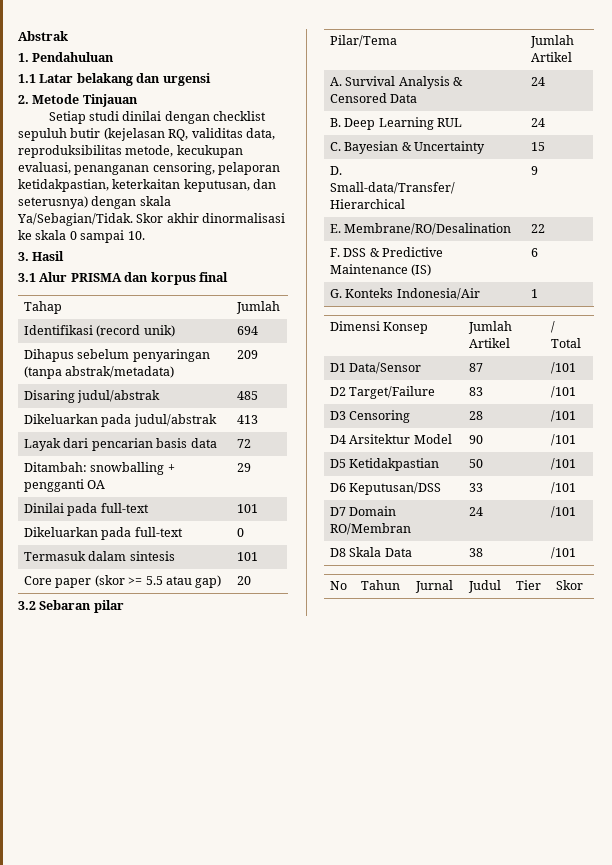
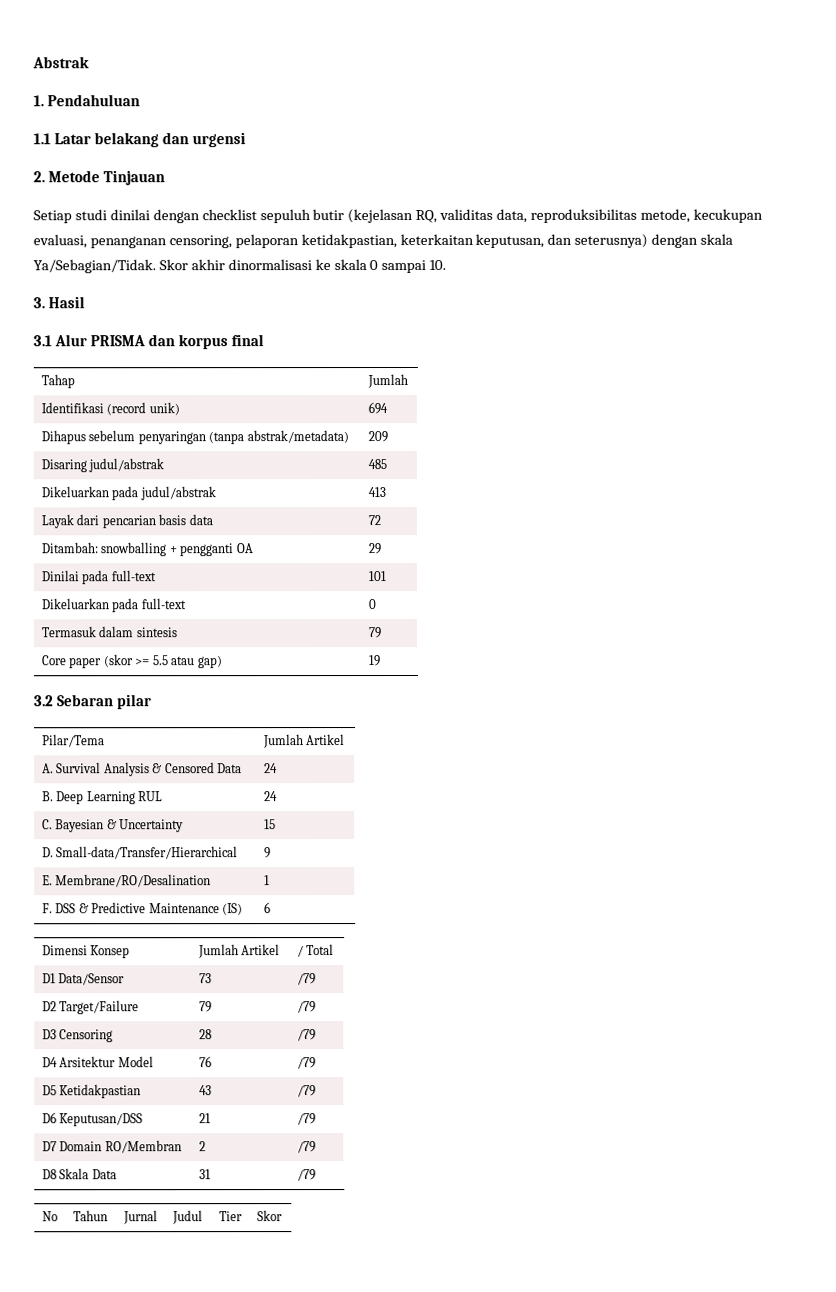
- Termasuk dalam sintesis | 101
+ Termasuk dalam sintesis | 79
- Core paper (skor >= 5.5 atau gap) | 20
+ Core paper (skor >= 5.5 atau gap) | 19
- E. Membrane/RO/Desalination | 22
+ E. Membrane/RO/Desalination | 1
- G. Konteks Indonesia/Air | 1
- D1 Data/Sensor | 87 | /101
+ D1 Data/Sensor | 73 | /79
- D2 Target/Failure | 83 | /101
+ D2 Target/Failure | 79 | /79
- D3 Censoring | 28 | /101
+ D3 Censoring | 28 | /79
- D4 Arsitektur Model | 90 | /101
+ D4 Arsitektur Model | 76 | /79
- D5 Ketidakpastian | 50 | /101
+ D5 Ketidakpastian | 43 | /79
- D6 Keputusan/DSS | 33 | /101
+ D6 Keputusan/DSS | 21 | /79
- D7 Domain RO/Membran | 24 | /101
+ D7 Domain RO/Membran | 2 | /79
- D8 Skala Data | 38 | /101
+ D8 Skala Data | 31 | /79

